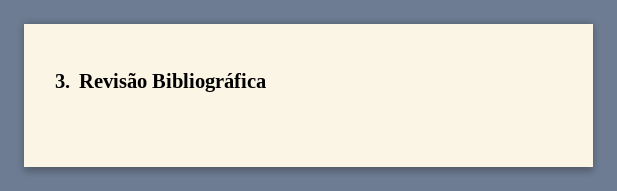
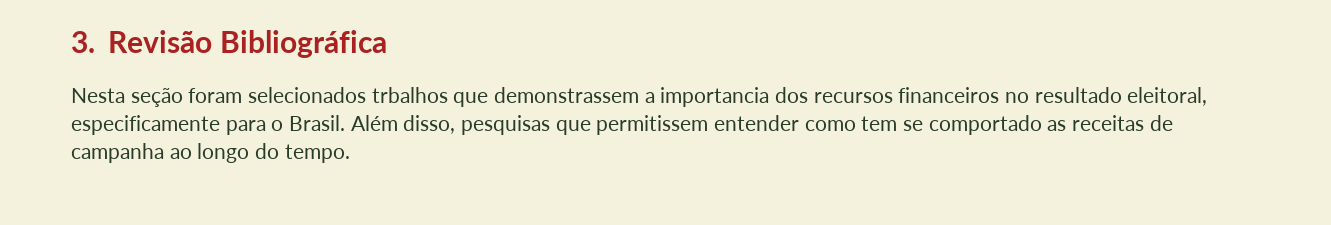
+ Nesta seção foram selecionados trbalhos que demonstrassem a importancia dos recursos financeiros no resultado eleitoral, especificamente para o Brasil. Além disso, pesquisas que permitissem entender como tem se comportado as receitas de campanha ao longo do tempo.

